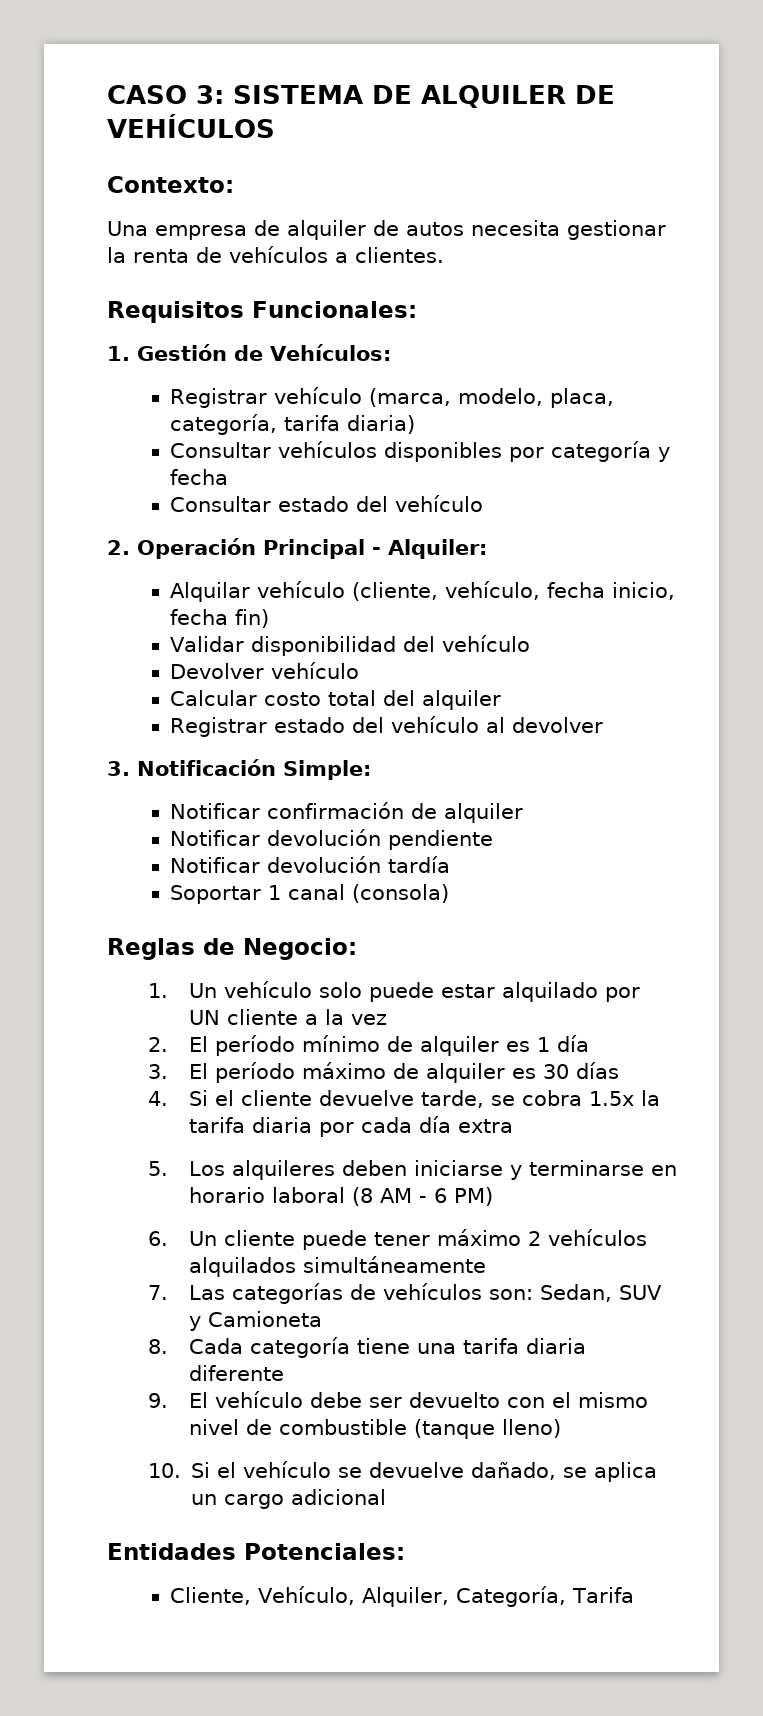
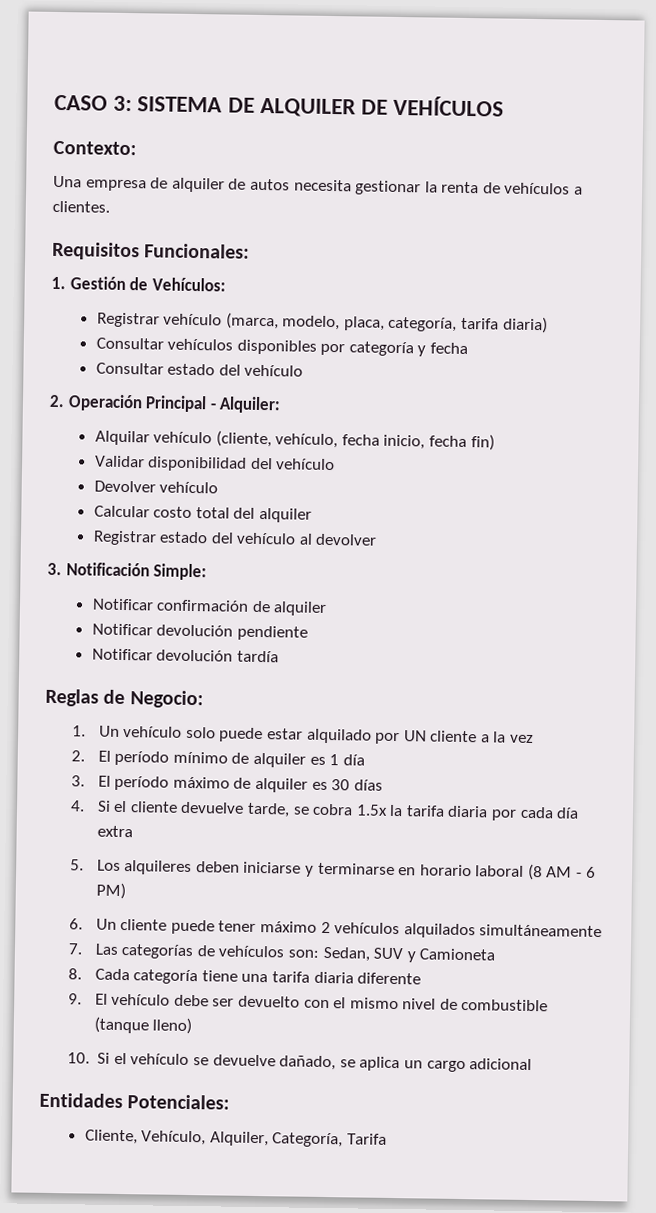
- Soportar 1 canal (consola)

